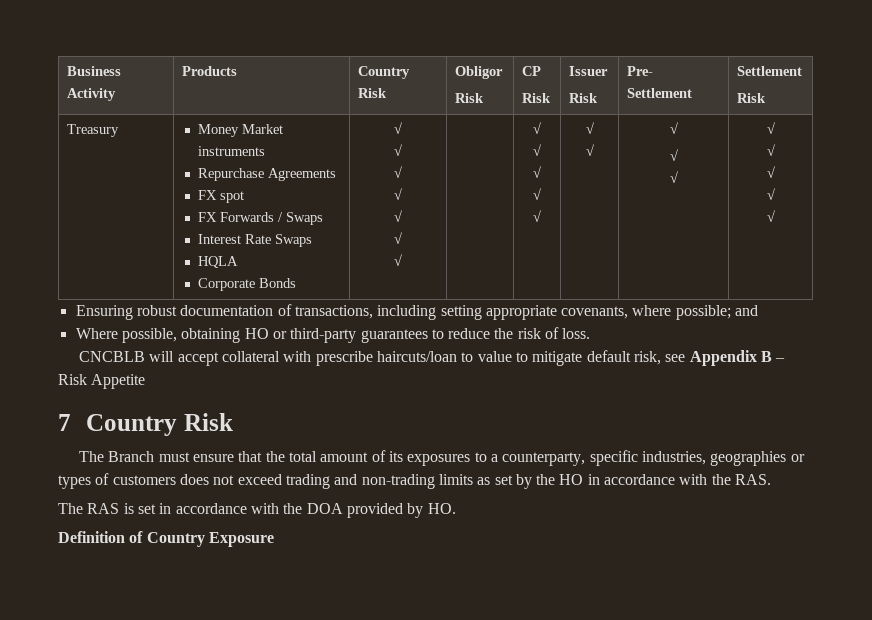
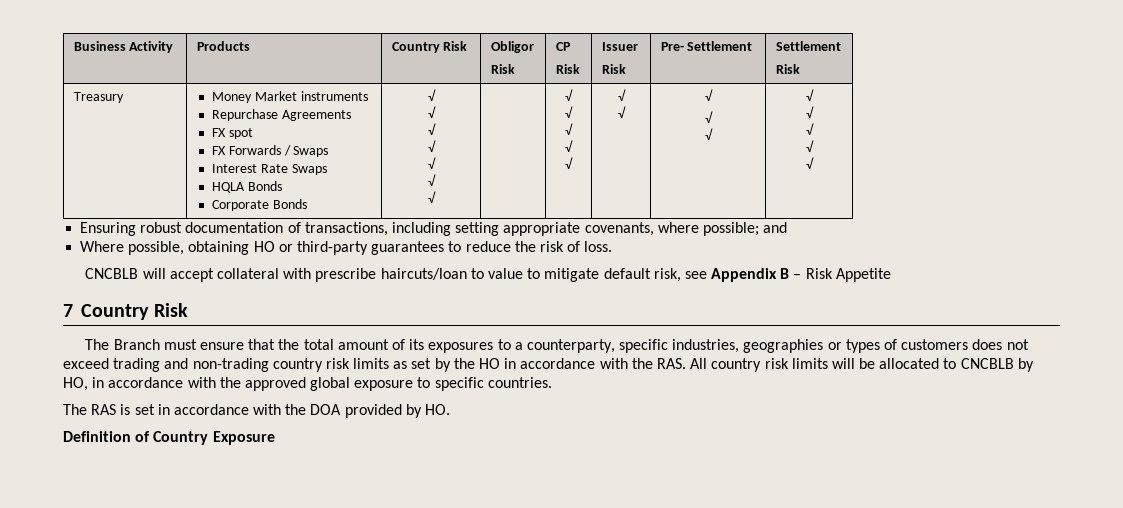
- HQLA
+ HQLA Bonds
- The Branch must ensure that the total amount of its exposures to a counterparty, specific industries, geographies or types of customers does not exceed trading and non-trading limits as set by the HO in accordance with the RAS.
+ The Branch must ensure that the total amount of its exposures to a counterparty, specific industries, geographies or types of customers does not exceed trading and non-trading country risk limits as set by the HO in accordance with the RAS. All country risk limits will be allocated to CNCBLB by HO, in accordance with the approved global exposure to specific countries.

